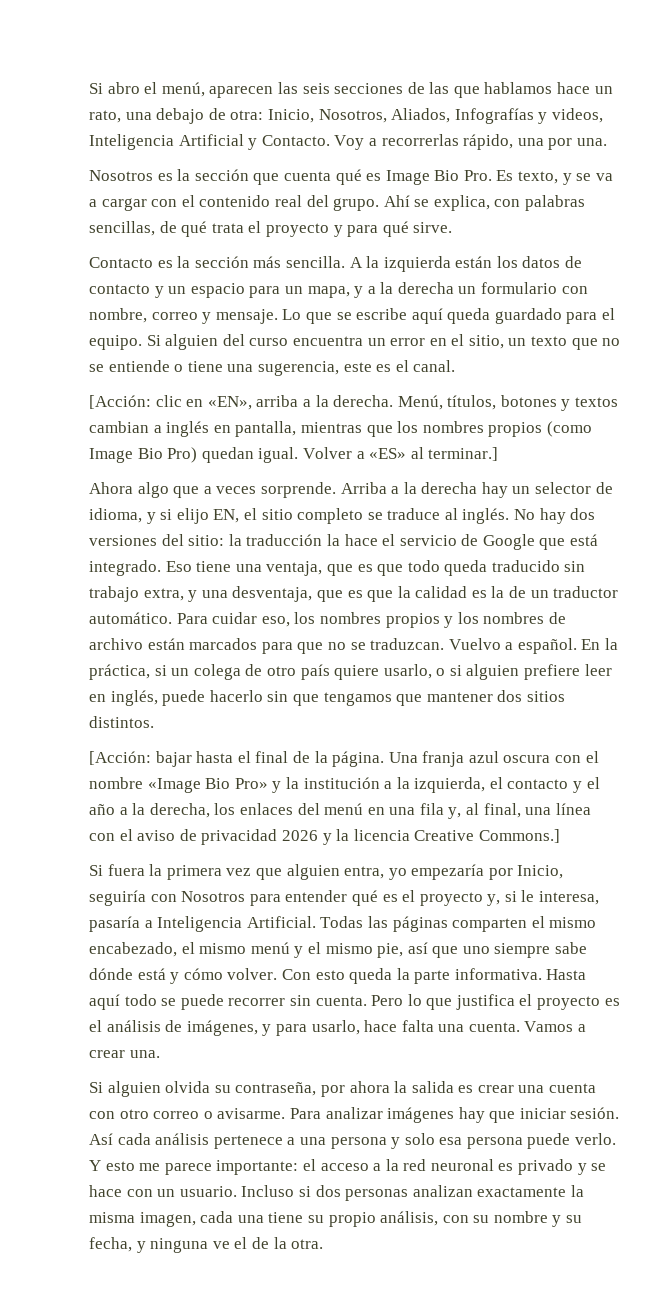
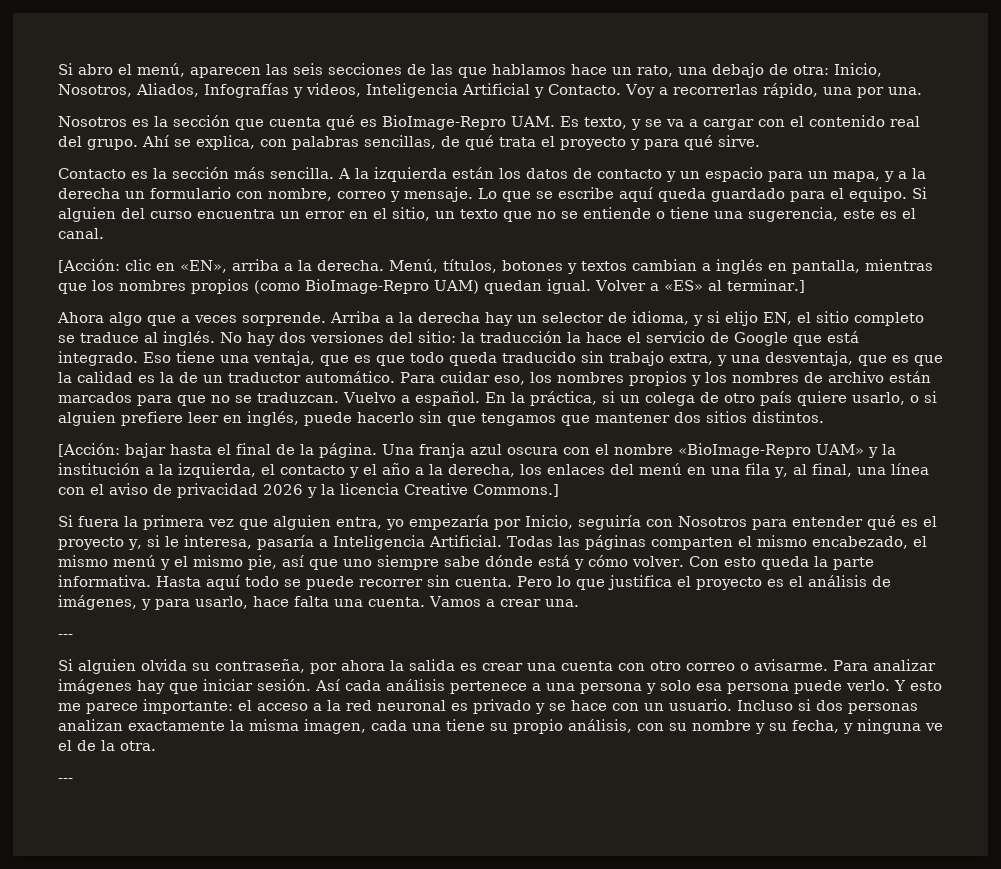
- Nosotros es la sección que cuenta qué es Image Bio Pro. Es texto, y se va a cargar con el contenido real del grupo.
+ Nosotros es la sección que cuenta qué es BioImage-Repro UAM. Es texto, y se va a cargar con el contenido real del grupo.
- Menú, títulos, botones y textos cambian a inglés en pantalla, mientras que los nombres propios (como Image Bio Pro) quedan igual.
+ Menú, títulos, botones y textos cambian a inglés en pantalla, mientras que los nombres propios (como BioImage-Repro UAM) quedan igual.
- Una franja azul oscura con el nombre «Image Bio Pro» y la institución a la izquierda, el contacto y el año a la derecha, los enlaces del menú en una fila y, al final, una línea con el aviso de privacidad 2026 y la licencia Creative Commons.]
+ Una franja azul oscura con el nombre «BioImage-Repro UAM» y la institución a la izquierda, el contacto y el año a la derecha, los enlaces del menú en una fila y, al final, una línea con el aviso de privacidad 2026 y la licencia Creative Commons.]
  Vamos a crear una.
+ ---
  Incluso si dos personas analizan exactamente la misma imagen, cada una tiene su propio análisis, con su nombre y su fecha, y ninguna ve el de la otra.
+ ---

